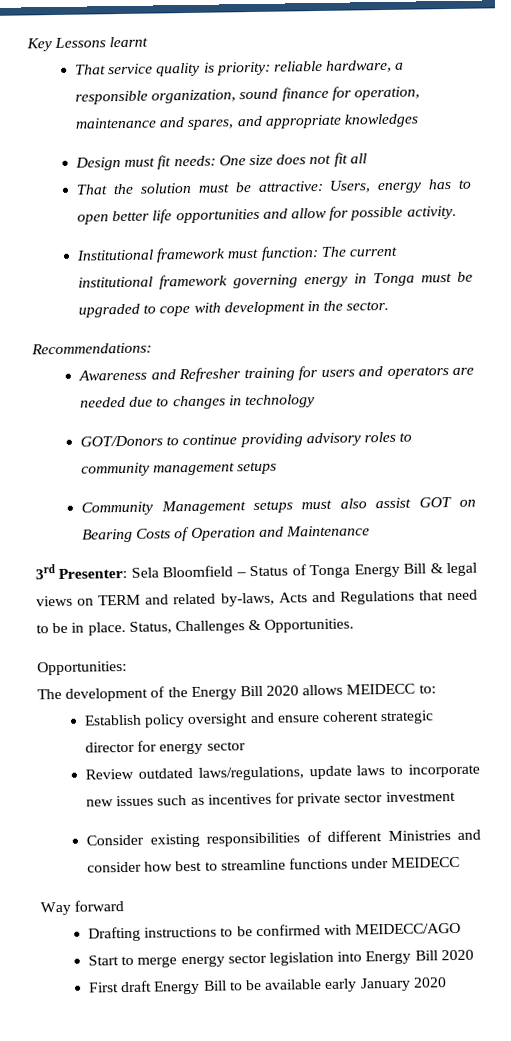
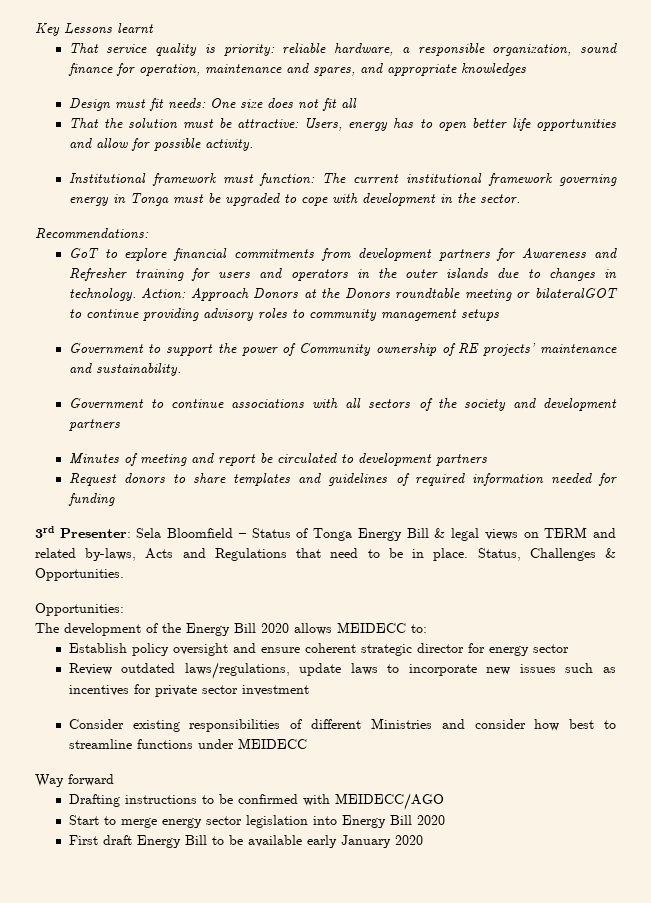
- Awareness and Refresher training for users and operators are needed due to changes in technology
- GOT/Donors to continue providing advisory roles to community management setups
+ GoT to explore financial commitments from development partners for Awareness and Refresher training for users and operators in the outer islands due to changes in technology. Action: Approach Donors at the Donors roundtable meeting or bilateralGOT to continue providing advisory roles to community management setups
- Community Management setups must also assist GOT on Bearing Costs of Operation and Maintenance
+ Government to support the power of Community ownership of RE projects’ maintenance and sustainability.
+ Government to continue associations with all sectors of the society and development partners
+ Minutes of meeting and report be circulated to development partners
+ Request donors to share templates and guidelines of required information needed for funding

